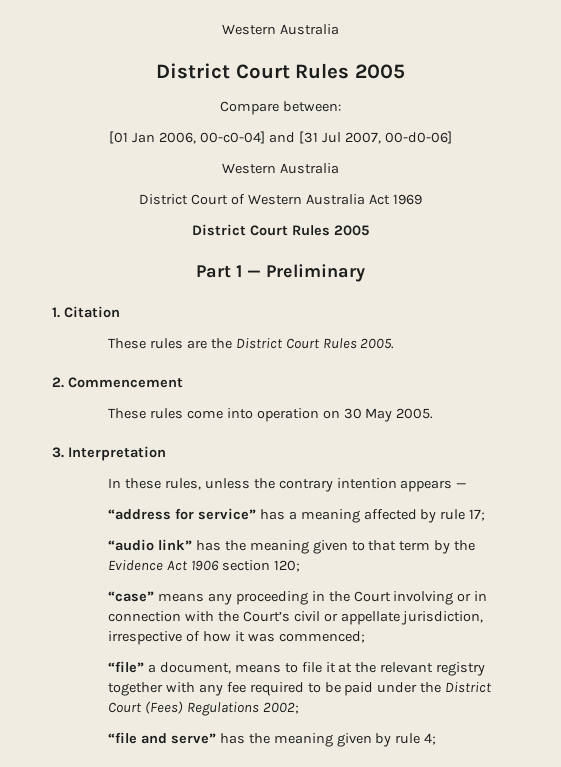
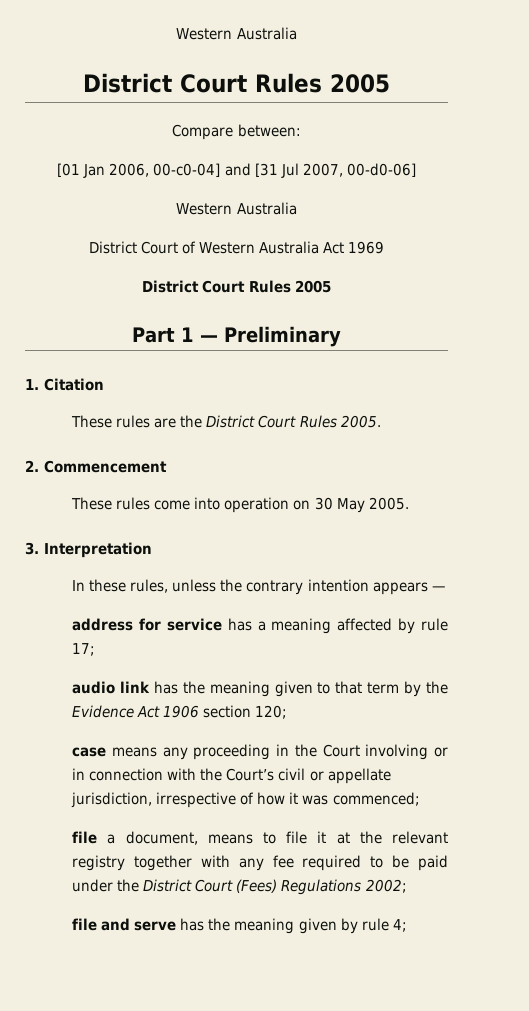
- “address for service” has a meaning affected by rule 17;
+ address for service has a meaning affected by rule 17;
- “audio link” has the meaning given to that term by the Evidence Act 1906 section 120;
+ audio link has the meaning given to that term by the Evidence Act 1906 section 120;
- “case” means any proceeding in the Court involving or in connection with the Court’s civil or appellate jurisdiction, irrespective of how it was commenced;
+ case means any proceeding in the Court involving or in connection with the Court’s civil or appellate jurisdiction, irrespective of how it was commenced;
- “file” a document, means to file it at the relevant registry together with any fee required to be paid under the District Court (Fees) Regulations 2002;
+ file a document, means to file it at the relevant registry together with any fee required to be paid under the District Court (Fees) Regulations 2002;
- “file and serve” has the meaning given by rule 4;
+ file and serve has the meaning given by rule 4;

